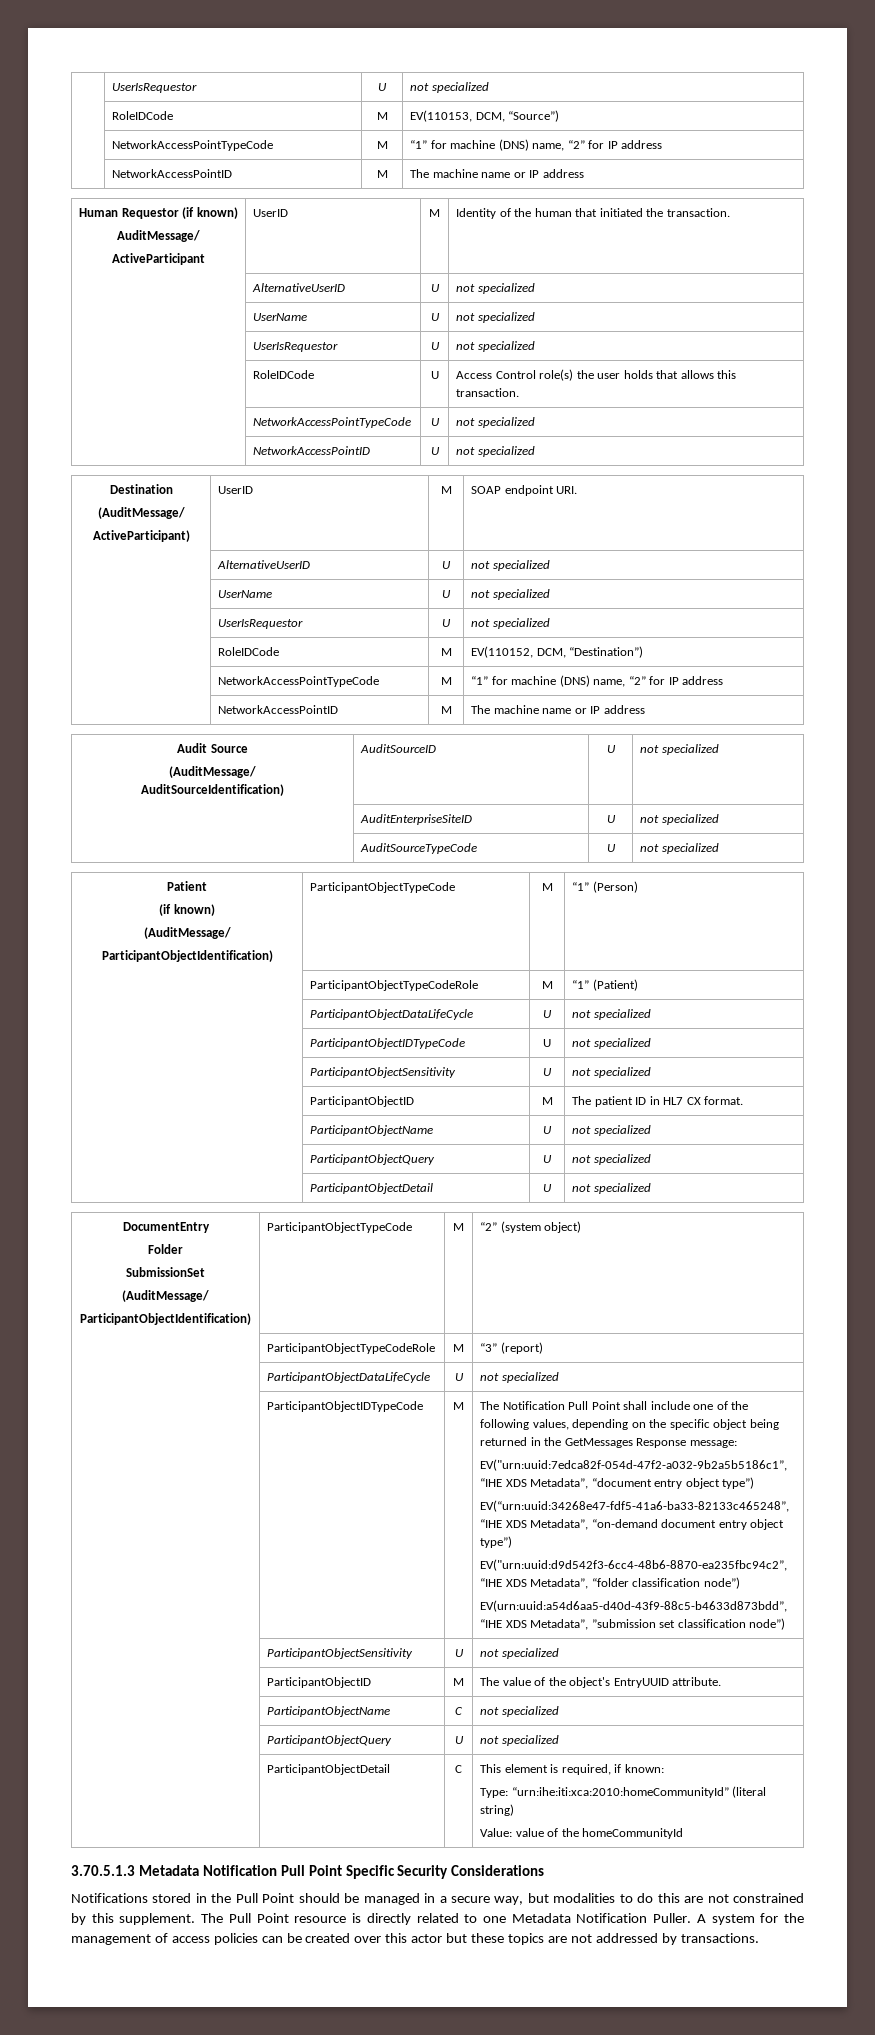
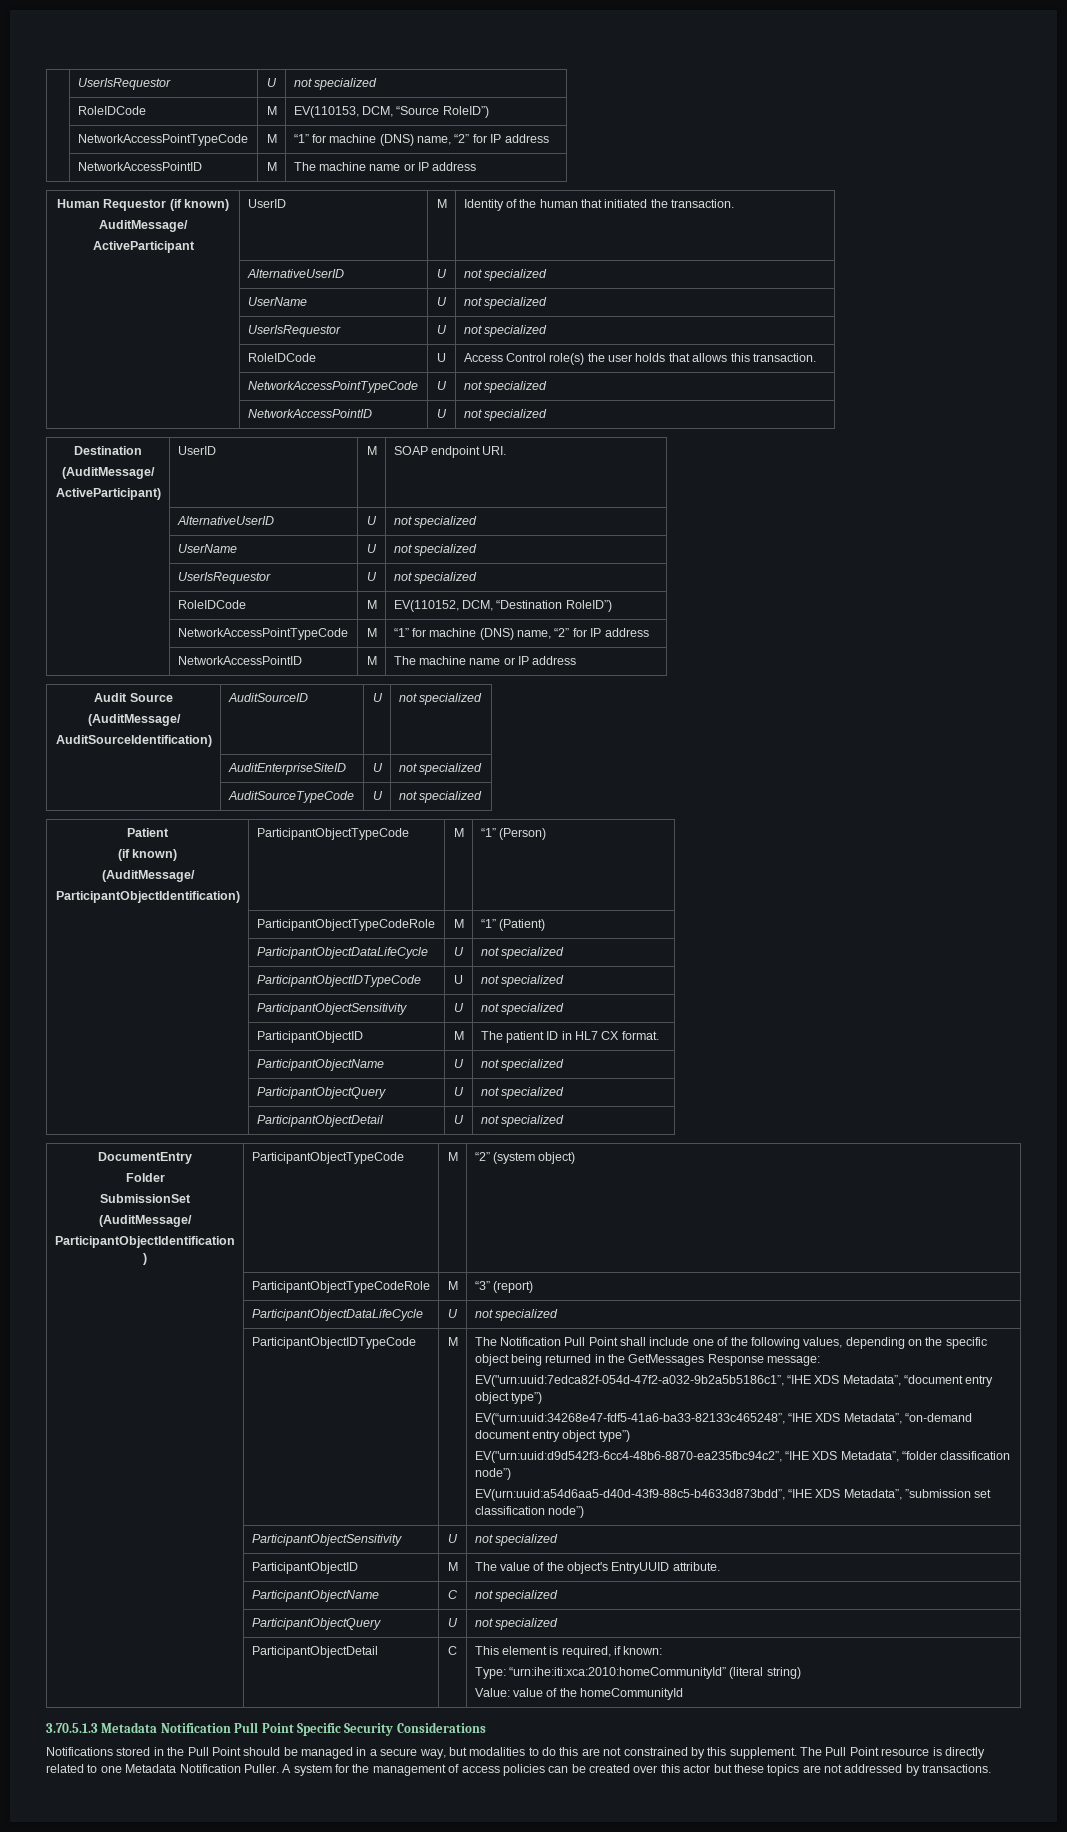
- | RoleIDCode | M | EV(110153, DCM, “Source”)
+ | RoleIDCode | M | EV(110153, DCM, “Source RoleID”)
- | RoleIDCode | M | EV(110152, DCM, “Destination”)
+ | RoleIDCode | M | EV(110152, DCM, “Destination RoleID”)

